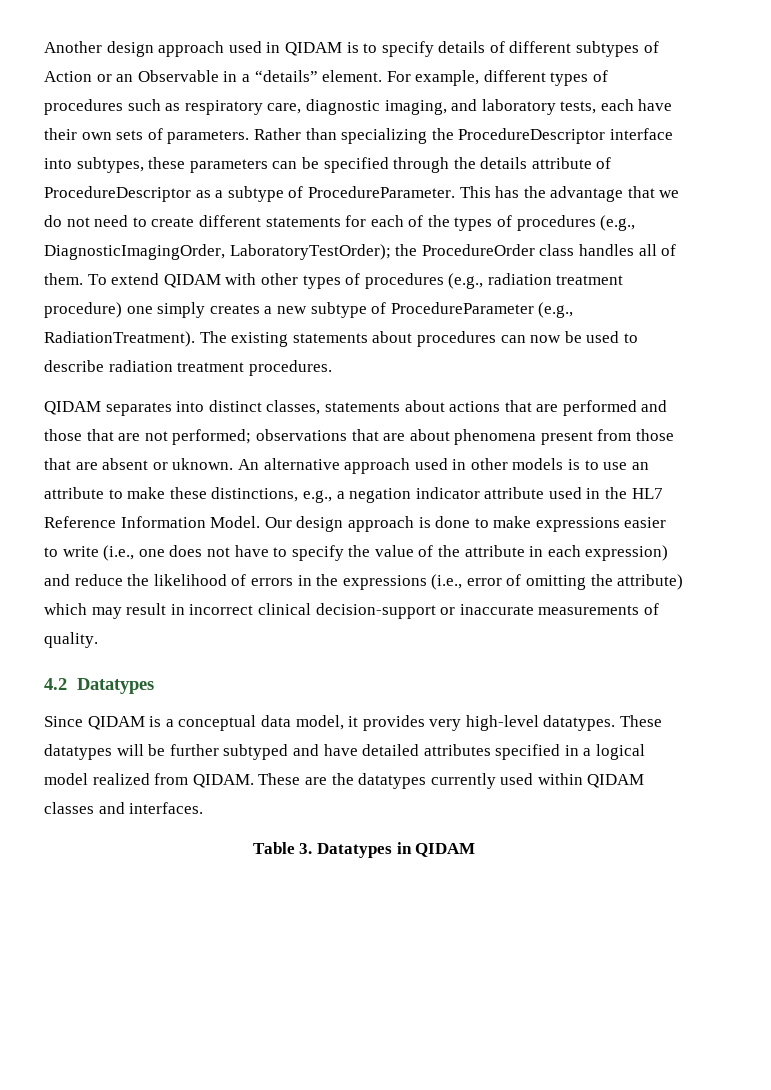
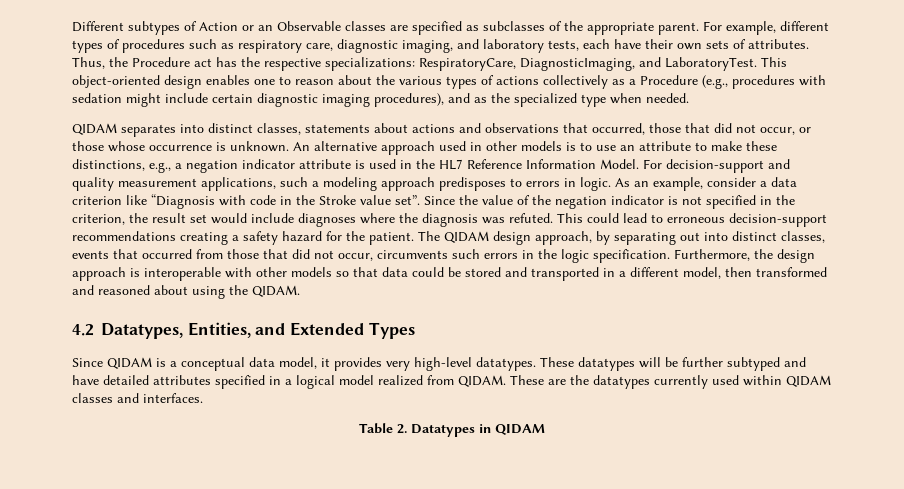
- Another design approach used in QIDAM is to specify details of different subtypes of Action or an Observable in a “details” element.
+ Different subtypes of Action or an Observable classes are specified as subclasses of the appropriate parent.
- For example, different types of procedures such as respiratory care, diagnostic imaging, and laboratory tests, each have their own sets of parameters. Rather than specializing the ProcedureDescriptor interface into subtypes, these parameters can be specified through the details attribute of ProcedureDescriptor as a subtype of ProcedureParameter. This has the advantage that we do not need to create different statements for each of the types of procedures (e.g., DiagnosticImagingOrder, LaboratoryTestOrder); the ProcedureOrder class handles all of them. To extend QIDAM with other types of procedures (e.g., radiation treatment procedure) one simply creates a new subtype of ProcedureParameter (e.g., RadiationTreatment). The existing statements about procedures can now be used to describe radiation treatment procedures.
+ For example, different types of procedures such as respiratory care, diagnostic imaging, and laboratory tests, each have their own sets of attributes. Thus, the Procedure act has the respective specializations: RespiratoryCare, DiagnosticImaging, and LaboratoryTest. This object-oriented design enables one to reason about the various types of actions collectively as a Procedure (e.g., procedures with sedation might include certain diagnostic imaging procedures), and as the specialized type when needed.
- QIDAM separates into distinct classes, statements about actions that are performed and those that are not performed; observations that are about phenomena present from those that are absent or uknown.
+ QIDAM separates into distinct classes, statements about actions and observations that occurred, those that did not occur, or those whose occurrence is unknown.
- An alternative approach used in other models is to use an attribute to make these distinctions, e.g., a negation indicator attribute used in the HL7 Reference Information Model.
+ An alternative approach used in other models is to use an attribute to make these distinctions, e.g., a negation indicator attribute is used in the HL7 Reference Information Model.
- Our design approach is done to make expressions easier to write (i.e., one does not have to specify the value of the attribute in each expression) and reduce the likelihood of errors in the expressions (i.e., error of omitting the attribute) which may result in incorrect clinical decision-support or inaccurate measurements of quality.
- 4.2 Datatypes
+ For decision-support and quality measurement applications, such a modeling approach predisposes to errors in logic. As an example, consider a data criterion like “Diagnosis with code in the Stroke value set”. Since the value of the negation indicator is not specified in the criterion, the result set would include diagnoses where the diagnosis was refuted. This could lead to erroneous decision-support recommendations creating a safety hazard for the patient. The QIDAM design approach, by separating out into distinct classes, events that occurred from those that did not occur, circumvents such errors in the logic specification. Furthermore, the design approach is interoperable with other models so that data could be stored and transported in a different model, then transformed and reasoned about using the QIDAM.
+ 4.2 Datatypes, Entities, and Extended Types
- Table 3. Datatypes in QIDAM
+ Table 2. Datatypes in QIDAM

